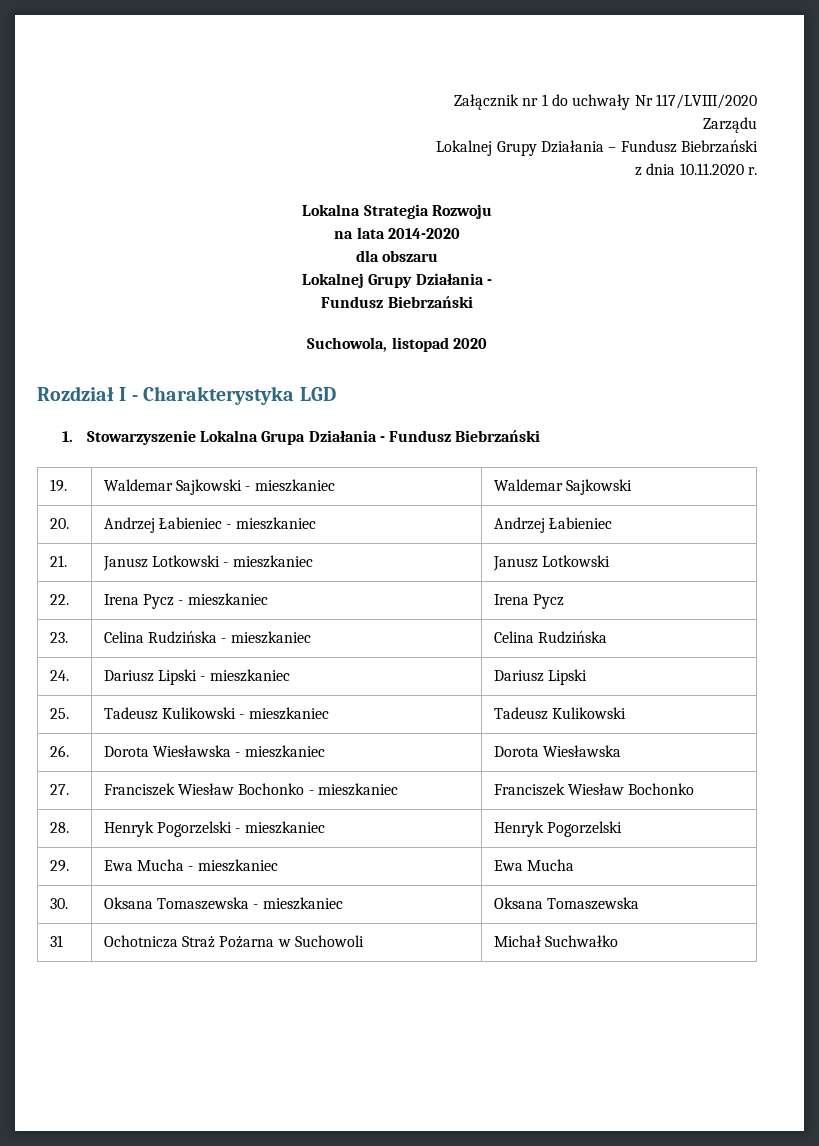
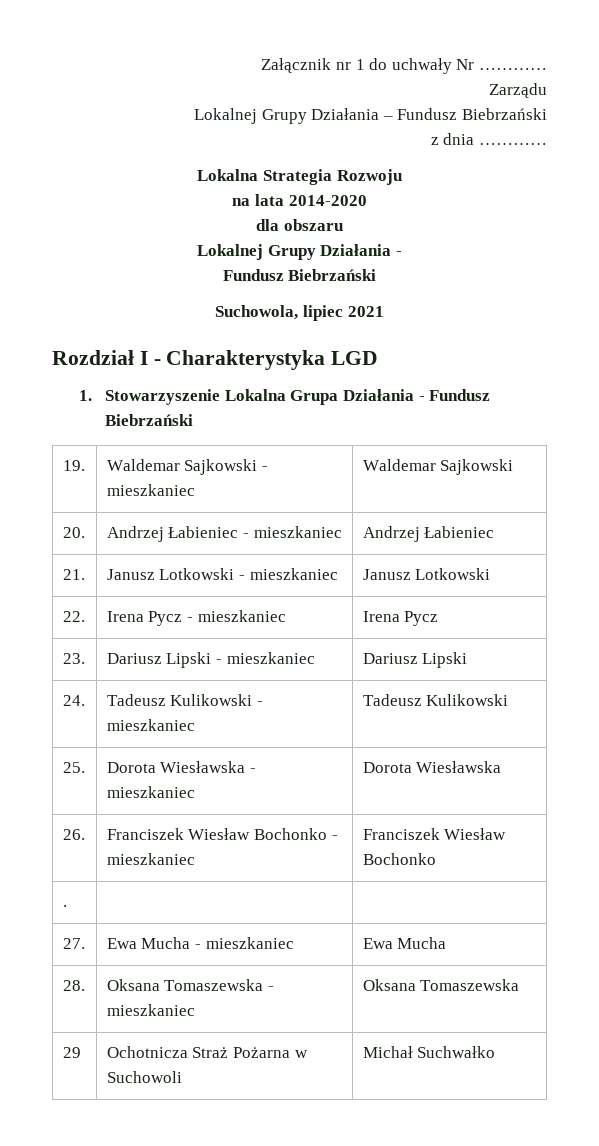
- Załącznik nr 1 do uchwały Nr 117/LVIII/2020
+ Załącznik nr 1 do uchwały Nr …………
- z dnia 10.11.2020 r.
+ z dnia …………
- Suchowola, listopad 2020
+ Suchowola, lipiec 2021
- 23. | Celina Rudzińska - mieszkaniec | Celina Rudzińska
- 24. | Dariusz Lipski - mieszkaniec | Dariusz Lipski
+ 23. | Dariusz Lipski - mieszkaniec | Dariusz Lipski
- 25. | Tadeusz Kulikowski - mieszkaniec | Tadeusz Kulikowski
+ 24. | Tadeusz Kulikowski - mieszkaniec | Tadeusz Kulikowski
- 26. | Dorota Wiesławska - mieszkaniec | Dorota Wiesławska
+ 25. | Dorota Wiesławska - mieszkaniec | Dorota Wiesławska
- 27. | Franciszek Wiesław Bochonko - mieszkaniec | Franciszek Wiesław Bochonko
+ 26. | Franciszek Wiesław Bochonko - mieszkaniec | Franciszek Wiesław Bochonko
- 28. | Henryk Pogorzelski - mieszkaniec | Henryk Pogorzelski
- 29. | Ewa Mucha - mieszkaniec | Ewa Mucha
+ . | |
+ 27. | Ewa Mucha - mieszkaniec | Ewa Mucha
- 30. | Oksana Tomaszewska - mieszkaniec | Oksana Tomaszewska
+ 28. | Oksana Tomaszewska - mieszkaniec | Oksana Tomaszewska
- 31 | Ochotnicza Straż Pożarna w Suchowoli | Michał Suchwałko
+ 29 | Ochotnicza Straż Pożarna w Suchowoli | Michał Suchwałko

